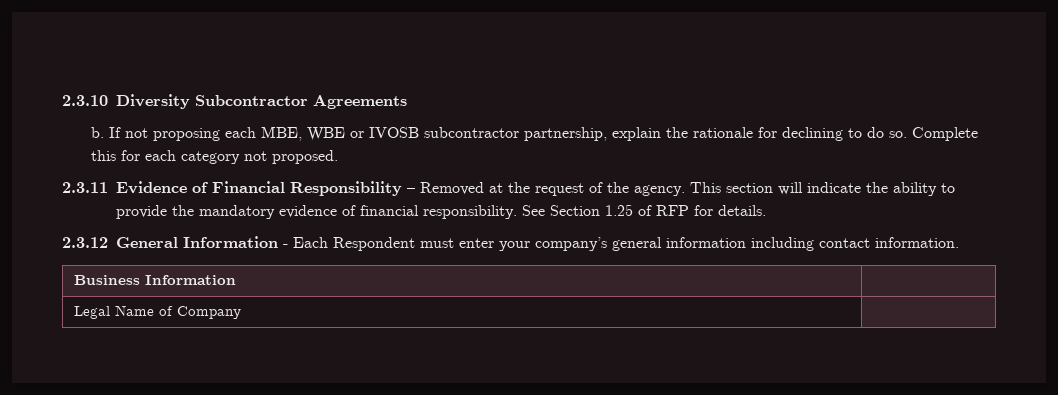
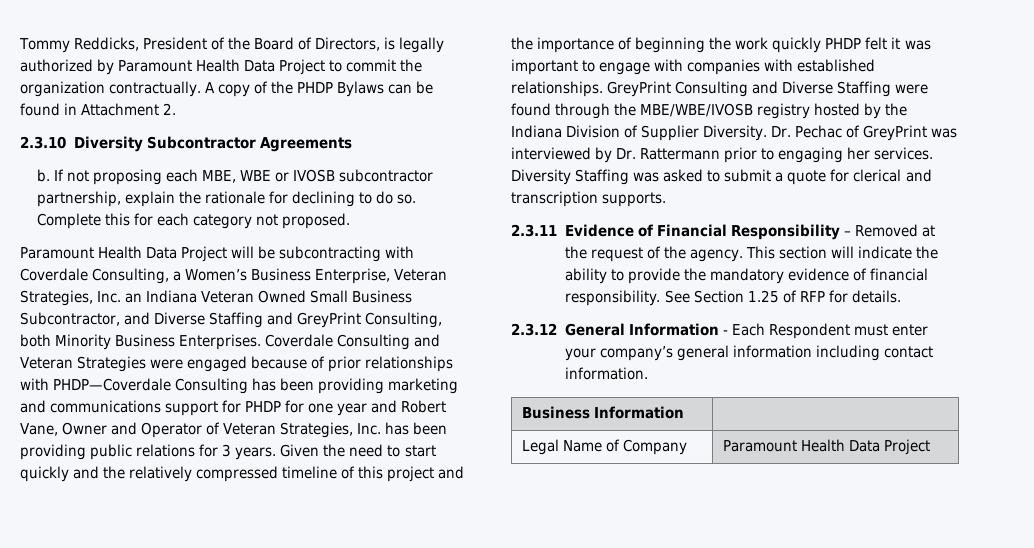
+ Tommy Reddicks, President of the Board of Directors, is legally authorized by Paramount Health Data Project to commit the organization contractually. A copy of the PHDP Bylaws can be found in Attachment 2.
+ Paramount Health Data Project will be subcontracting with Coverdale Consulting, a Women’s Business Enterprise, Veteran Strategies, Inc. an Indiana Veteran Owned Small Business Subcontractor, and Diverse Staffing and GreyPrint Consulting, both Minority Business Enterprises. Coverdale Consulting and Veteran Strategies were engaged because of prior relationships with PHDP—Coverdale Consulting has been providing marketing and communications support for PHDP for one year and Robert Vane, Owner and Operator of Veteran Strategies, Inc. has been providing public relations for 3 years. Given the need to start quickly and the relatively compressed timeline of this project and the importance of beginning the work quickly PHDP felt it was important to engage with companies with established relationships. GreyPrint Consulting and Diverse Staffing were found through the MBE/WBE/IVOSB registry hosted by the Indiana Division of Supplier Diversity. Dr. Pechac of GreyPrint was interviewed by Dr. Rattermann prior to engaging her services. Diversity Staffing was asked to submit a quote for clerical and transcription supports.
- Legal Name of Company |
+ Legal Name of Company | Paramount Health Data Project

